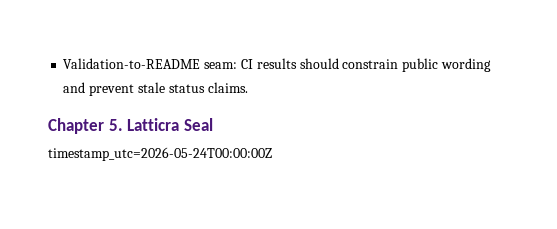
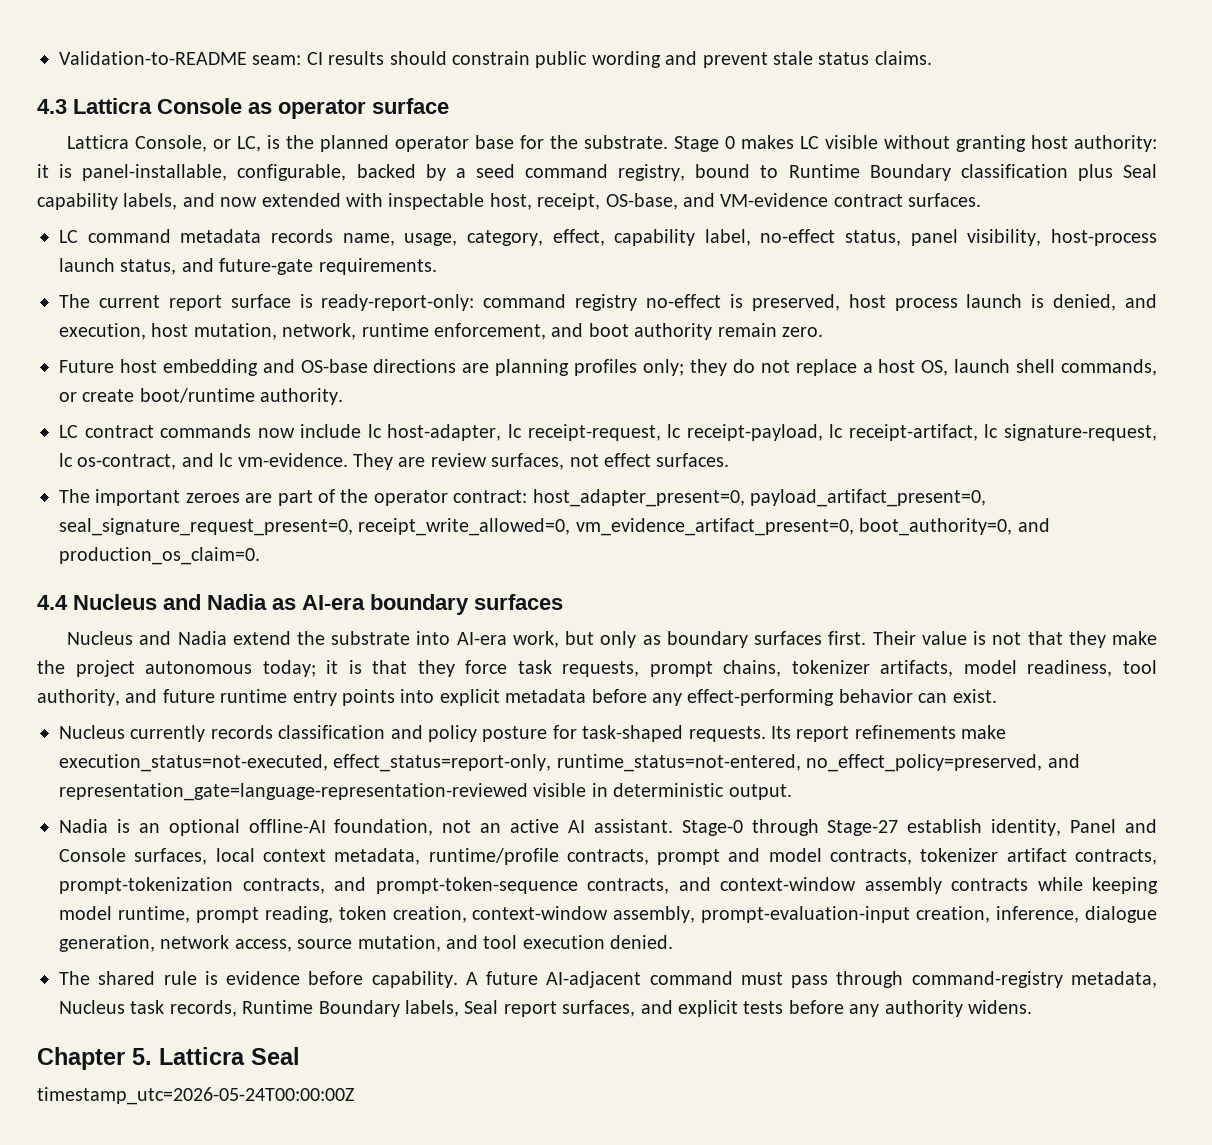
+ 4.3 Latticra Console as operator surface
+ Latticra Console, or LC, is the planned operator base for the substrate. Stage 0 makes LC visible without granting host authority: it is panel-installable, configurable, backed by a seed command registry, bound to Runtime Boundary classification plus Seal capability labels, and now extended with inspectable host, receipt, OS-base, and VM-evidence contract surfaces.
+ LC command metadata records name, usage, category, effect, capability label, no-effect status, panel visibility, host-process launch status, and future-gate requirements.
+ The current report surface is ready-report-only: command registry no-effect is preserved, host process launch is denied, and execution, host mutation, network, runtime enforcement, and boot authority remain zero.
+ Future host embedding and OS-base directions are planning profiles only; they do not replace a host OS, launch shell commands, or create boot/runtime authority.
+ LC contract commands now include lc host-adapter, lc receipt-request, lc receipt-payload, lc receipt-artifact, lc signature-request, lc os-contract, and lc vm-evidence. They are review surfaces, not effect surfaces.
+ The important zeroes are part of the operator contract: host_adapter_present=0, payload_artifact_present=0, seal_signature_request_present=0, receipt_write_allowed=0, vm_evidence_artifact_present=0, boot_authority=0, and production_os_claim=0.
+ 4.4 Nucleus and Nadia as AI-era boundary surfaces
+ Nucleus and Nadia extend the substrate into AI-era work, but only as boundary surfaces first. Their value is not that they make the project autonomous today; it is that they force task requests, prompt chains, tokenizer artifacts, model readiness, tool authority, and future runtime entry points into explicit metadata before any effect-performing behavior can exist.
+ Nucleus currently records classification and policy posture for task-shaped requests. Its report refinements make execution_status=not-executed, effect_status=report-only, runtime_status=not-entered, no_effect_policy=preserved, and representation_gate=language-representation-reviewed visible in deterministic output.
+ Nadia is an optional offline-AI foundation, not an active AI assistant. Stage-0 through Stage-27 establish identity, Panel and Console surfaces, local context metadata, runtime/profile contracts, prompt and model contracts, tokenizer artifact contracts, prompt-tokenization contracts, and prompt-token-sequence contracts, and context-window assembly contracts while keeping model runtime, prompt reading, token creation, context-window assembly, prompt-evaluation-input creation, inference, dialogue generation, network access, source mutation, and tool execution denied.
+ The shared rule is evidence before capability. A future AI-adjacent command must pass through command-registry metadata, Nucleus task records, Runtime Boundary labels, Seal report surfaces, and explicit tests before any authority widens.

